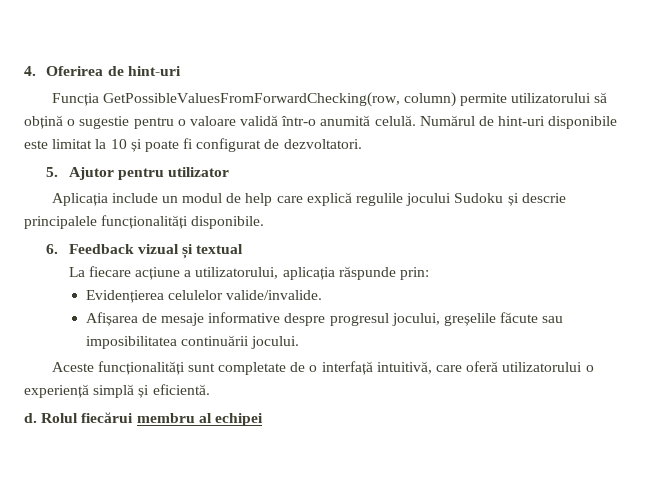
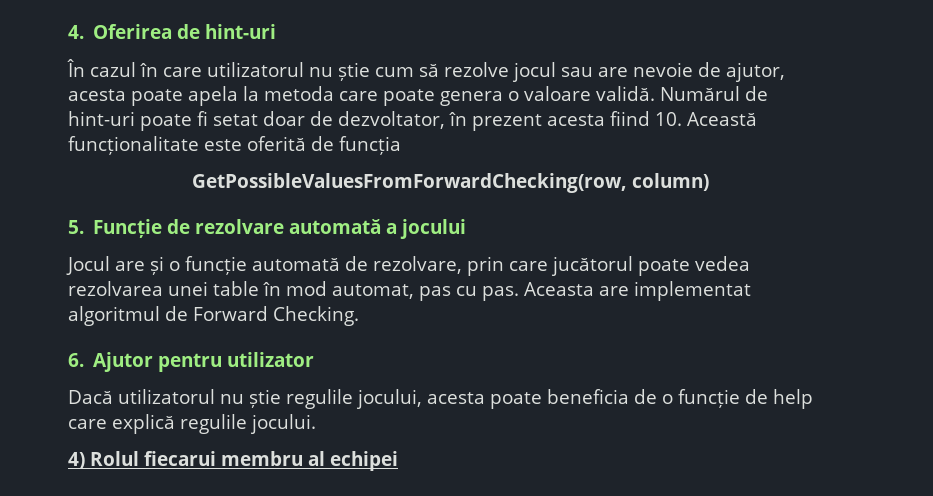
- Funcția GetPossibleValuesFromForwardChecking(row, column) permite utilizatorului să obțină o sugestie pentru o valoare validă într-o anumită celulă. Numărul de hint-uri disponibile este limitat la 10 și poate fi configurat de dezvoltatori.
- 5. Ajutor pentru utilizator
- Aplicația include un modul de help care explică regulile jocului Sudoku și descrie principalele funcționalități disponibile.
- 6. Feedback vizual și textual
- La fiecare acțiune a utilizatorului, aplicația răspunde prin:
- Evidențierea celulelor valide/invalide.
- Afișarea de mesaje informative despre progresul jocului, greșelile făcute sau imposibilitatea continuării jocului.
- Aceste funcționalități sunt completate de o interfață intuitivă, care oferă utilizatorului o experiență simplă și eficientă.
- d. Rolul fiecărui membru al echipei
+ În cazul în care utilizatorul nu știe cum să rezolve jocul sau are nevoie de ajutor, acesta poate apela la metoda care poate genera o valoare validă. Numărul de hint-uri poate fi setat doar de dezvoltator, în prezent acesta fiind 10. Această funcționalitate este oferită de funcția
+ GetPossibleValuesFromForwardChecking(row, column)
+ 5. Funcție de rezolvare automată a jocului
+ Jocul are și o funcție automată de rezolvare, prin care jucătorul poate vedea rezolvarea unei table în mod automat, pas cu pas. Aceasta are implementat algoritmul de Forward Checking.
+ 6. Ajutor pentru utilizator
+ Dacă utilizatorul nu știe regulile jocului, acesta poate beneficia de o funcție de help care explică regulile jocului.
+ 4) Rolul fiecarui membru al echipei

